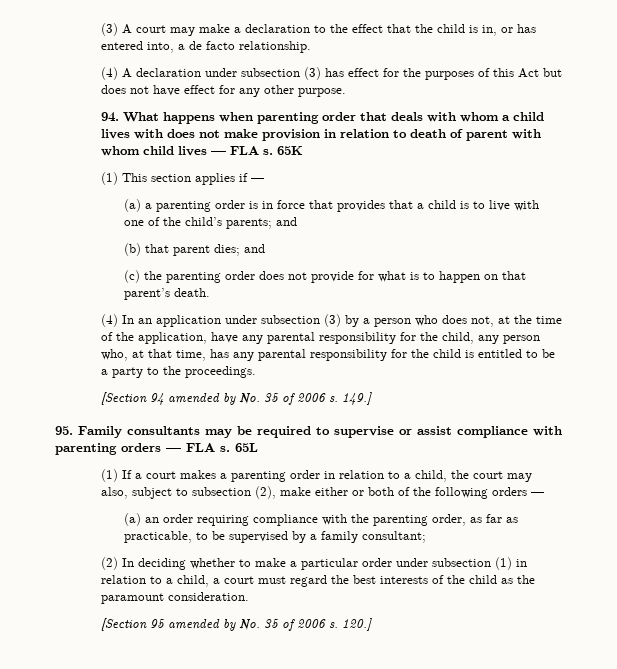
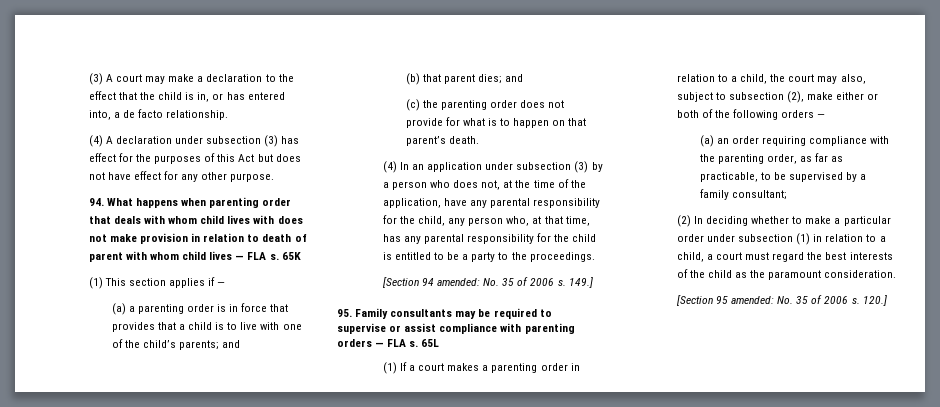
- 94. What happens when parenting order that deals with whom a child lives with does not make provision in relation to death of parent with whom child lives — FLA s.
+ 94. What happens when parenting order that deals with whom child lives with does not make provision in relation to death of parent with whom child lives — FLA s.
- [Section 94 amended by No. 35 of 2006 s.
+ [Section 94 amended: No. 35 of 2006 s.
- [Section 95 amended by No. 35 of 2006 s.
+ [Section 95 amended: No. 35 of 2006 s.

